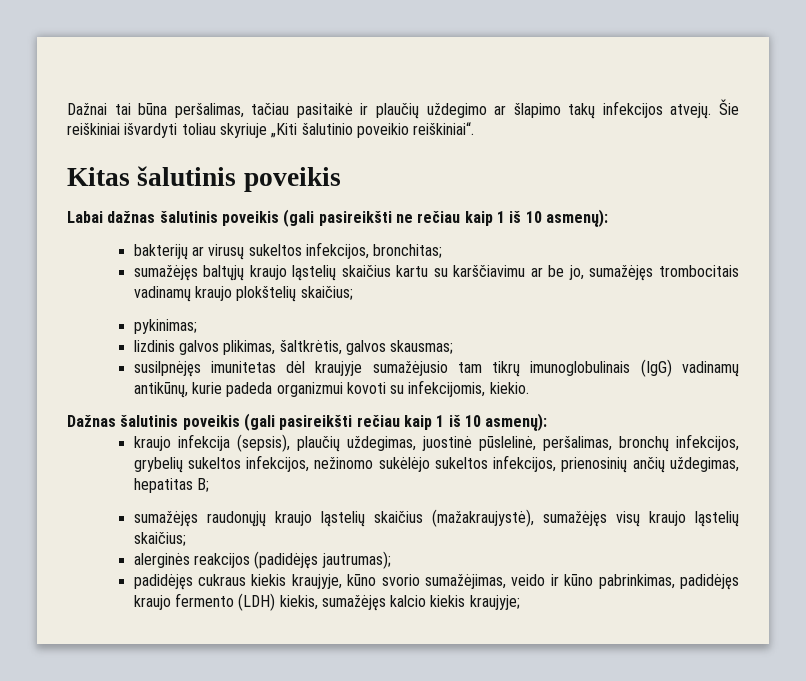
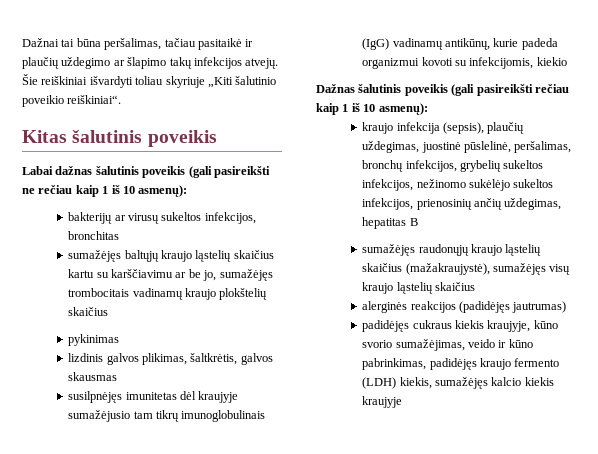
- bakterijų ar virusų sukeltos infekcijos, bronchitas;
+ bakterijų ar virusų sukeltos infekcijos, bronchitas
- sumažėjęs baltųjų kraujo ląstelių skaičius kartu su karščiavimu ar be jo, sumažėjęs trombocitais vadinamų kraujo plokštelių skaičius;
- pykinimas;
+ sumažėjęs baltųjų kraujo ląstelių skaičius kartu su karščiavimu ar be jo, sumažėjęs trombocitais vadinamų kraujo plokštelių skaičius
+ pykinimas
- lizdinis galvos plikimas, šaltkrėtis, galvos skausmas;
+ lizdinis galvos plikimas, šaltkrėtis, galvos skausmas
- susilpnėjęs imunitetas dėl kraujyje sumažėjusio tam tikrų imunoglobulinais (IgG) vadinamų antikūnų, kurie padeda organizmui kovoti su infekcijomis, kiekio.
+ susilpnėjęs imunitetas dėl kraujyje sumažėjusio tam tikrų imunoglobulinais (IgG) vadinamų antikūnų, kurie padeda organizmui kovoti su infekcijomis, kiekio
- kraujo infekcija (sepsis), plaučių uždegimas, juostinė pūslelinė, peršalimas, bronchų infekcijos, grybelių sukeltos infekcijos, nežinomo sukėlėjo sukeltos infekcijos, prienosinių ančių uždegimas, hepatitas B;
+ kraujo infekcija (sepsis), plaučių uždegimas, juostinė pūslelinė, peršalimas, bronchų infekcijos, grybelių sukeltos infekcijos, nežinomo sukėlėjo sukeltos infekcijos, prienosinių ančių uždegimas, hepatitas B
- sumažėjęs raudonųjų kraujo ląstelių skaičius (mažakraujystė), sumažėjęs visų kraujo ląstelių skaičius;
+ sumažėjęs raudonųjų kraujo ląstelių skaičius (mažakraujystė), sumažėjęs visų kraujo ląstelių skaičius
- alerginės reakcijos (padidėjęs jautrumas);
+ alerginės reakcijos (padidėjęs jautrumas)
- padidėjęs cukraus kiekis kraujyje, kūno svorio sumažėjimas, veido ir kūno pabrinkimas, padidėjęs kraujo fermento (LDH) kiekis, sumažėjęs kalcio kiekis kraujyje;
+ padidėjęs cukraus kiekis kraujyje, kūno svorio sumažėjimas, veido ir kūno pabrinkimas, padidėjęs kraujo fermento (LDH) kiekis, sumažėjęs kalcio kiekis kraujyje

